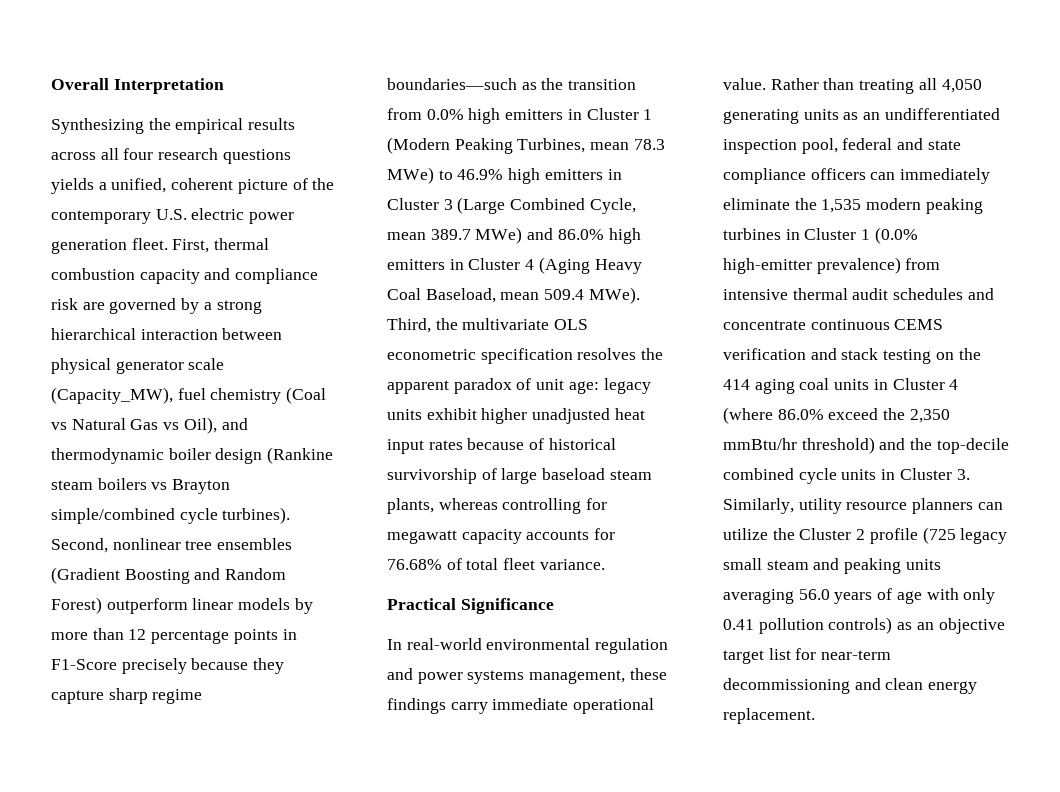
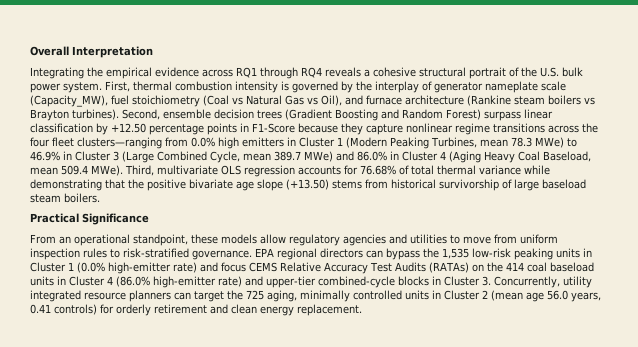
- Synthesizing the empirical results across all four research questions yields a unified, coherent picture of the contemporary U.S. electric power generation fleet. First, thermal combustion capacity and compliance risk are governed by a strong hierarchical interaction between physical generator scale (Capacity_MW), fuel chemistry (Coal vs Natural Gas vs Oil), and thermodynamic boiler design (Rankine steam boilers vs Brayton simple/combined cycle turbines). Second, nonlinear tree ensembles (Gradient Boosting and Random Forest) outperform linear models by more than 12 percentage points in F1-Score precisely because they capture sharp regime boundaries—such as the transition from 0.0% high emitters in Cluster 1 (Modern Peaking Turbines, mean 78.3 MWe) to 46.9% high emitters in Cluster 3 (Large Combined Cycle, mean 389.7 MWe) and 86.0% high emitters in Cluster 4 (Aging Heavy Coal Baseload, mean 509.4 MWe).
+ Integrating the empirical evidence across RQ1 through RQ4 reveals a cohesive structural portrait of the U.S. bulk power system. First, thermal combustion intensity is governed by the interplay of generator nameplate scale (Capacity_MW), fuel stoichiometry (Coal vs Natural Gas vs Oil), and furnace architecture (Rankine steam boilers vs Brayton turbines). Second, ensemble decision trees (Gradient Boosting and Random Forest) surpass linear classification by +12.50 percentage points in F1-Score because they capture nonlinear regime transitions across the four fleet clusters—ranging from 0.0% high emitters in Cluster 1 (Modern Peaking Turbines, mean 78.3 MWe) to 46.9% in Cluster 3 (Large Combined Cycle, mean 389.7 MWe) and 86.0% in Cluster 4 (Aging Heavy Coal Baseload, mean 509.4 MWe).
- Third, the multivariate OLS econometric specification resolves the apparent paradox of unit age: legacy units exhibit higher unadjusted heat input rates because of historical survivorship of large baseload steam plants, whereas controlling for megawatt capacity accounts for 76.68% of total fleet variance.
+ Third, multivariate OLS regression accounts for 76.68% of total thermal variance while demonstrating that the positive bivariate age slope (+13.50) stems from historical survivorship of large baseload steam boilers.
  Practical Significance
- In real-world environmental regulation and power systems management, these findings carry immediate operational value. Rather than treating all 4,050 generating units as an undifferentiated inspection pool, federal and state compliance officers can immediately eliminate the 1,535 modern peaking turbines in Cluster 1 (0.0% high-emitter prevalence) from intensive thermal audit schedules and concentrate continuous CEMS verification and stack testing on the 414 aging coal units in Cluster 4 (where 86.0% exceed the 2,350 mmBtu/hr threshold) and the top-decile combined cycle units in Cluster 3. Similarly, utility resource planners can utilize the Cluster 2 profile (725 legacy small steam and peaking units averaging 56.0 years of age with only 0.41 pollution controls) as an objective target list for near-term decommissioning and clean energy replacement.
+ From an operational standpoint, these models allow regulatory agencies and utilities to move from uniform inspection rules to risk-stratified governance. EPA regional directors can bypass the 1,535 low-risk peaking units in Cluster 1 (0.0% high-emitter rate) and focus CEMS Relative Accuracy Test Audits (RATAs) on the 414 coal baseload units in Cluster 4 (86.0% high-emitter rate) and upper-tier combined-cycle blocks in Cluster 3. Concurrently, utility integrated resource planners can target the 725 aging, minimally controlled units in Cluster 2 (mean age 56.0 years, 0.41 controls) for orderly retirement and clean energy replacement.

